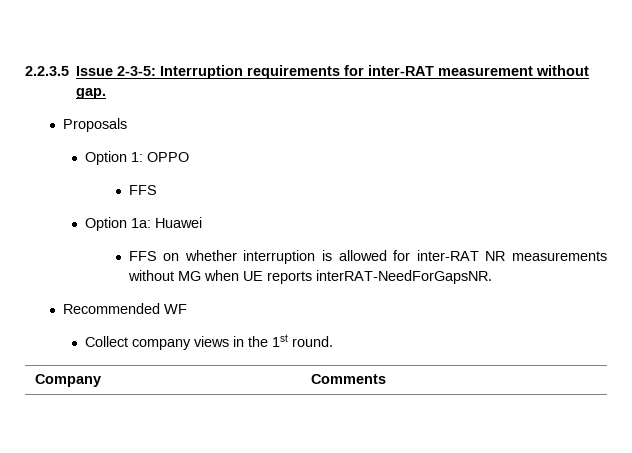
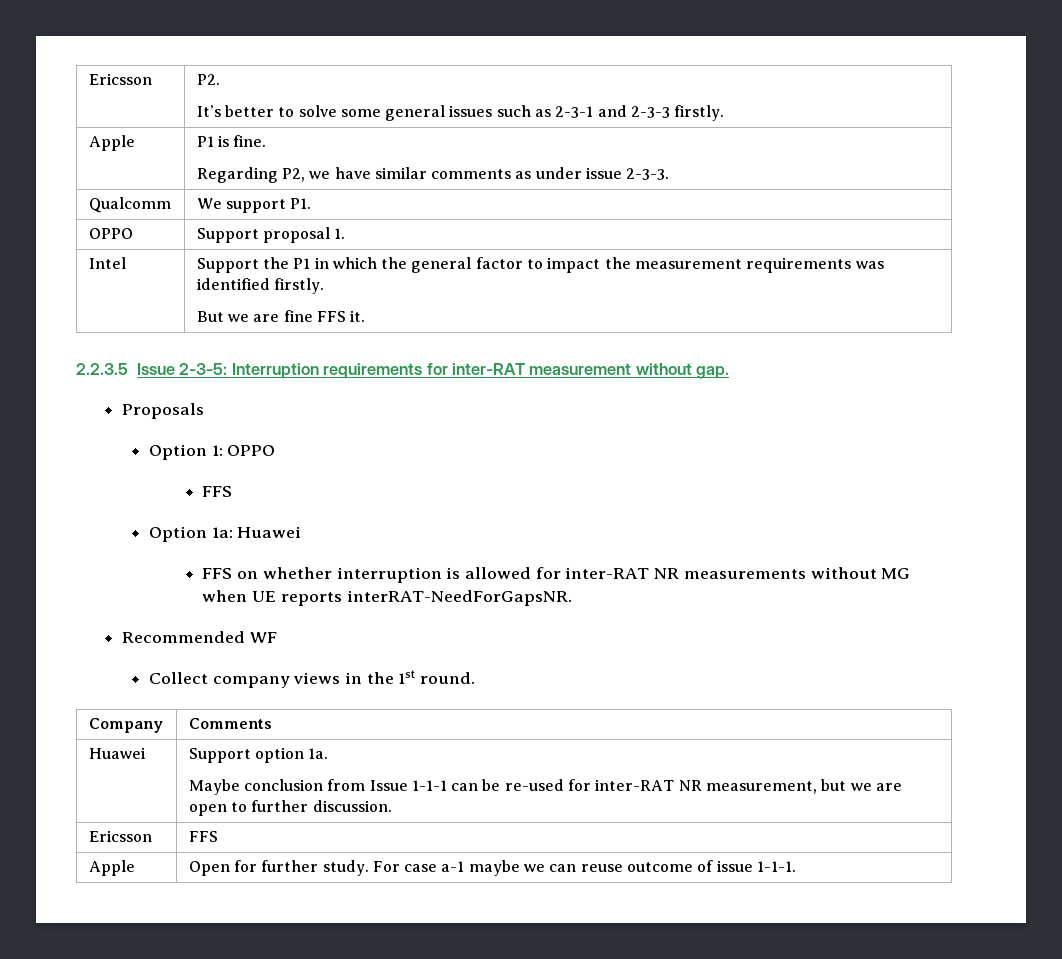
+ Ericsson | P2.
+ It’s better to solve some general issues such as 2-3-1 and 2-3-3 firstly.
+ Apple | P1 is fine.
+ Regarding P2, we have similar comments as under issue 2-3-3.
+ Qualcomm | We support P1.
+ OPPO | Support proposal 1.
+ Intel | Support the P1 in which the general factor to impact the measurement requirements was identified firstly.
+ But we are fine FFS it.
+ Huawei | Support option 1a.
+ Maybe conclusion from Issue 1-1-1 can be re-used for inter-RAT NR measurement, but we are open to further discussion.
+ Ericsson | FFS
+ Apple | Open for further study. For case a-1 maybe we can reuse outcome of issue 1-1-1.

